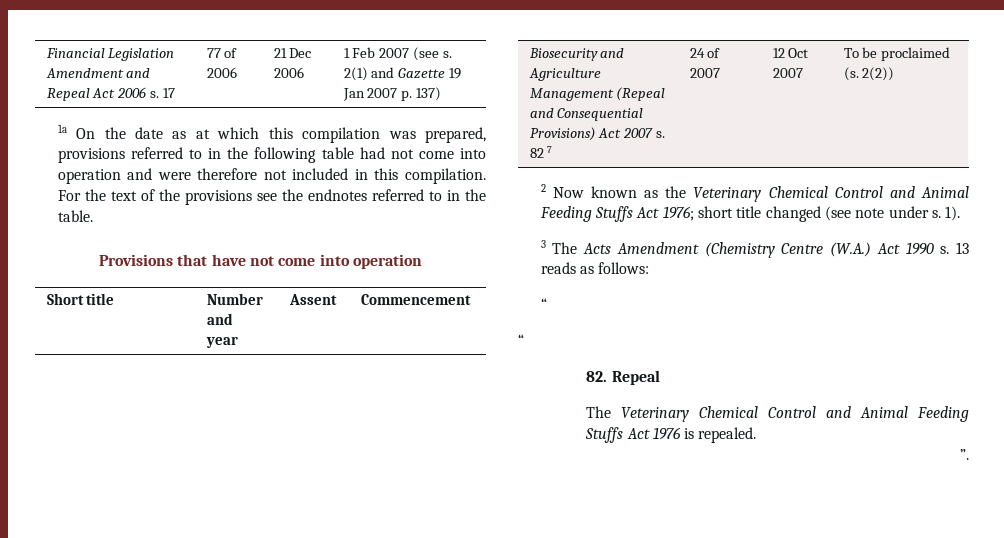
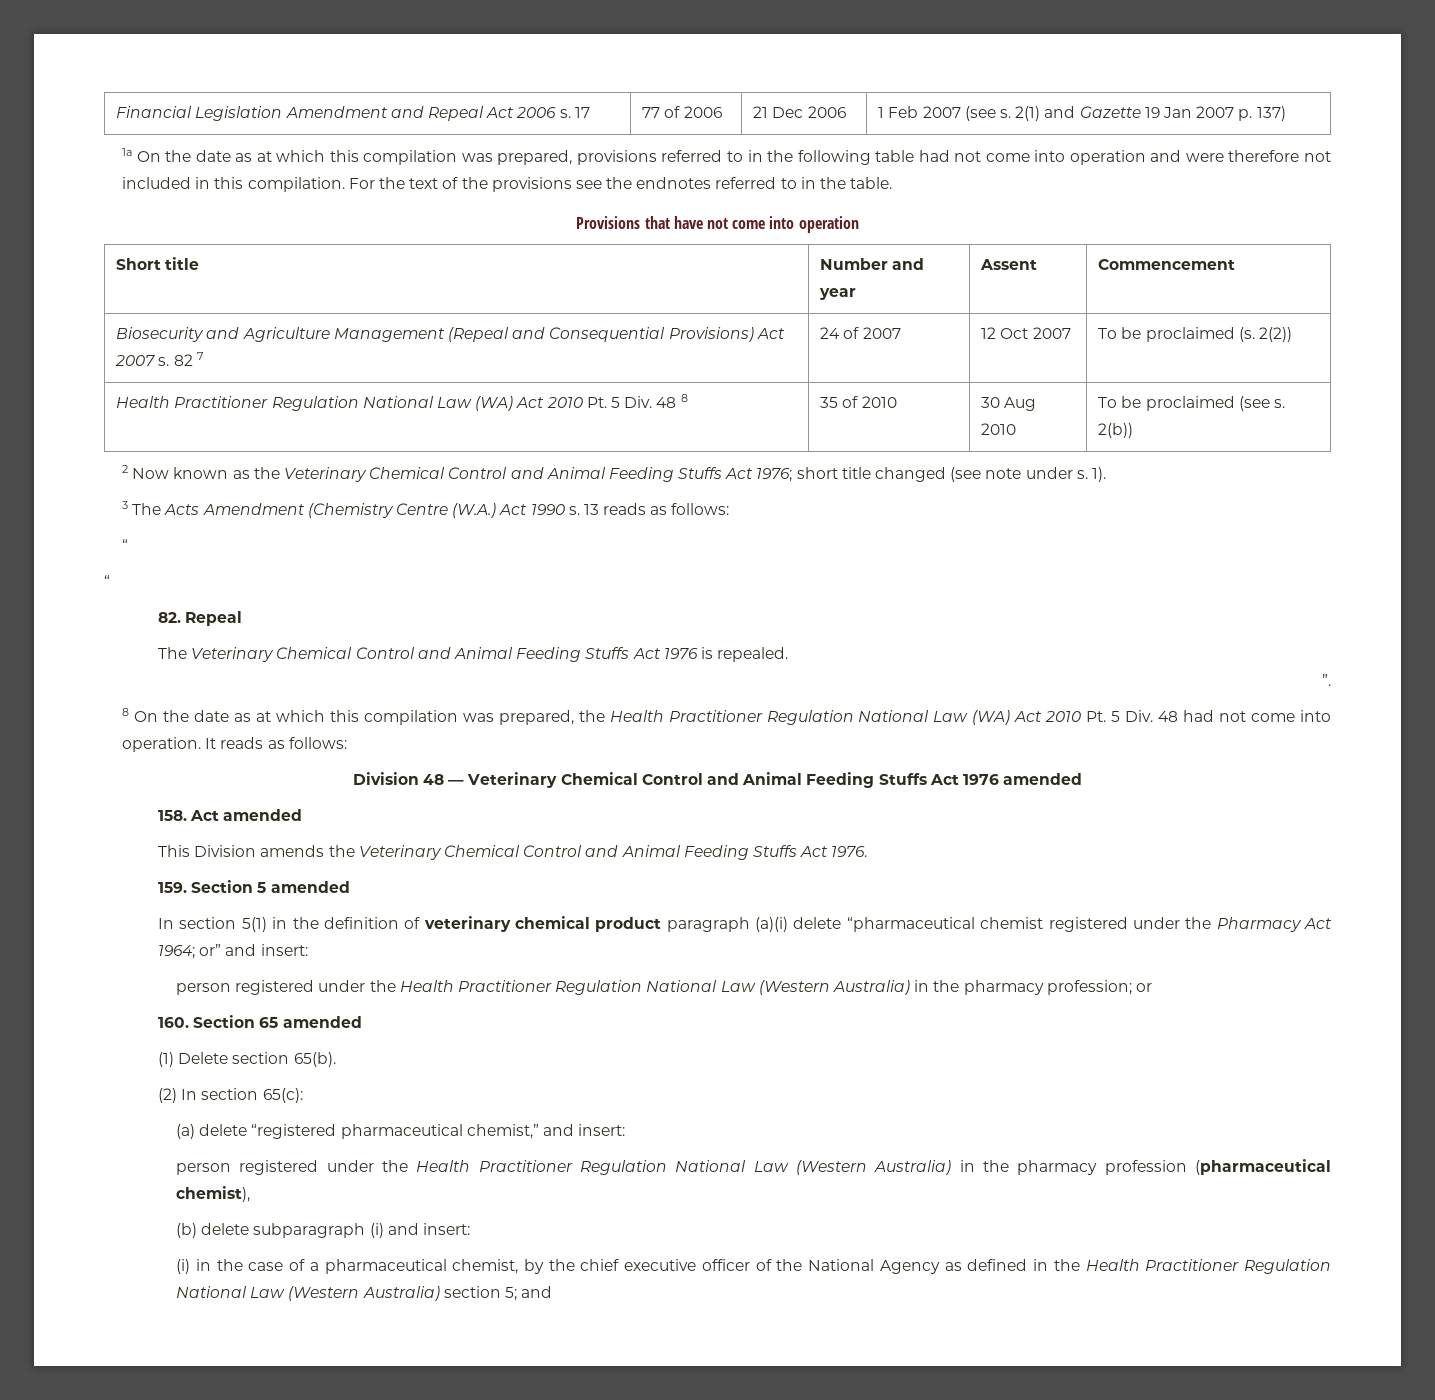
+ Health Practitioner Regulation National Law (WA) Act 2010 Pt. 5 Div. 48 8 | 35 of 2010 | 30 Aug 2010 | To be proclaimed (see s. 2(b))
+ 8 On the date as at which this compilation was prepared, the Health Practitioner Regulation National Law (WA) Act 2010 Pt. 5 Div. 48 had not come into operation. It reads as follows:
+ Division 48 — Veterinary Chemical Control and Animal Feeding Stuffs Act 1976 amended
+ 158. Act amended
+ This Division amends the Veterinary Chemical Control and Animal Feeding Stuffs Act 1976.
+ 159. Section 5 amended
+ In section 5(1) in the definition of veterinary chemical product paragraph (a)(i) delete “pharmaceutical chemist registered under the Pharmacy Act 1964; or” and insert:
+ person registered under the Health Practitioner Regulation National Law (Western Australia) in the pharmacy profession; or
+ 160. Section 65 amended
+ (1) Delete section 65(b).
+ (2) In section 65(c):
+ (a) delete “registered pharmaceutical chemist,” and insert:
+ person registered under the Health Practitioner Regulation National Law (Western Australia) in the pharmacy profession (pharmaceutical chemist),
+ (b) delete subparagraph (i) and insert:
+ (i) in the case of a pharmaceutical chemist, by the chief executive officer of the National Agency as defined in the Health Practitioner Regulation National Law (Western Australia) section 5; and

